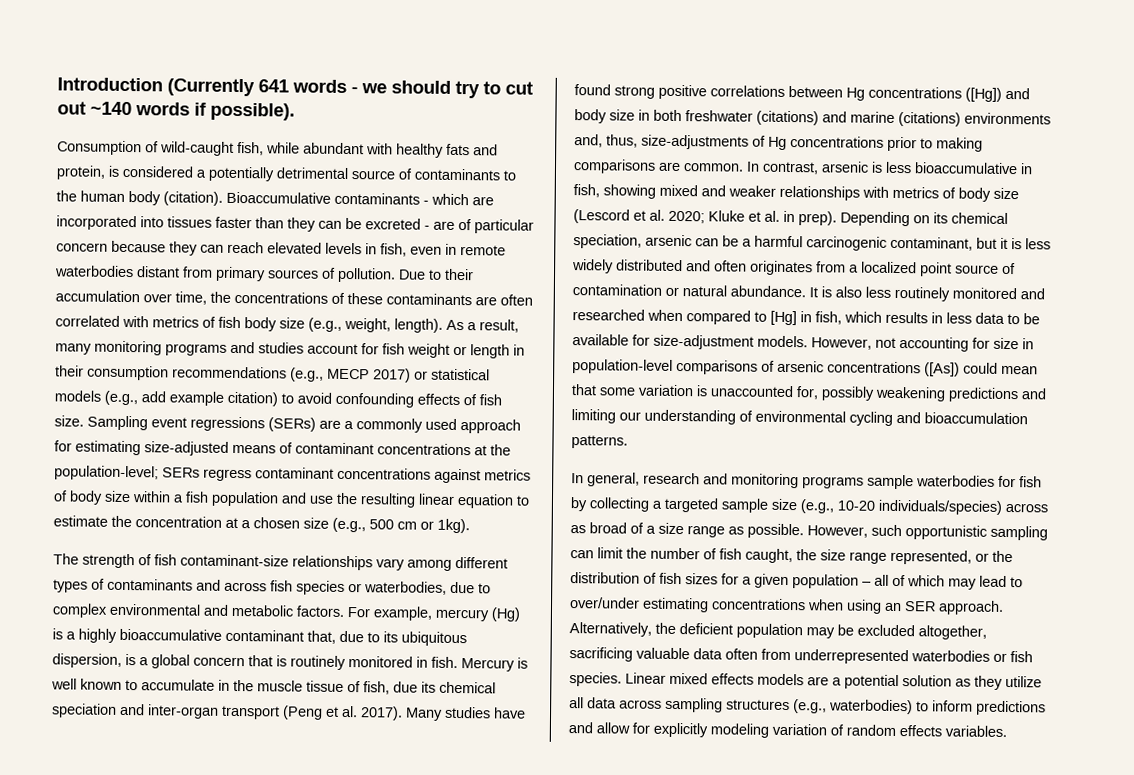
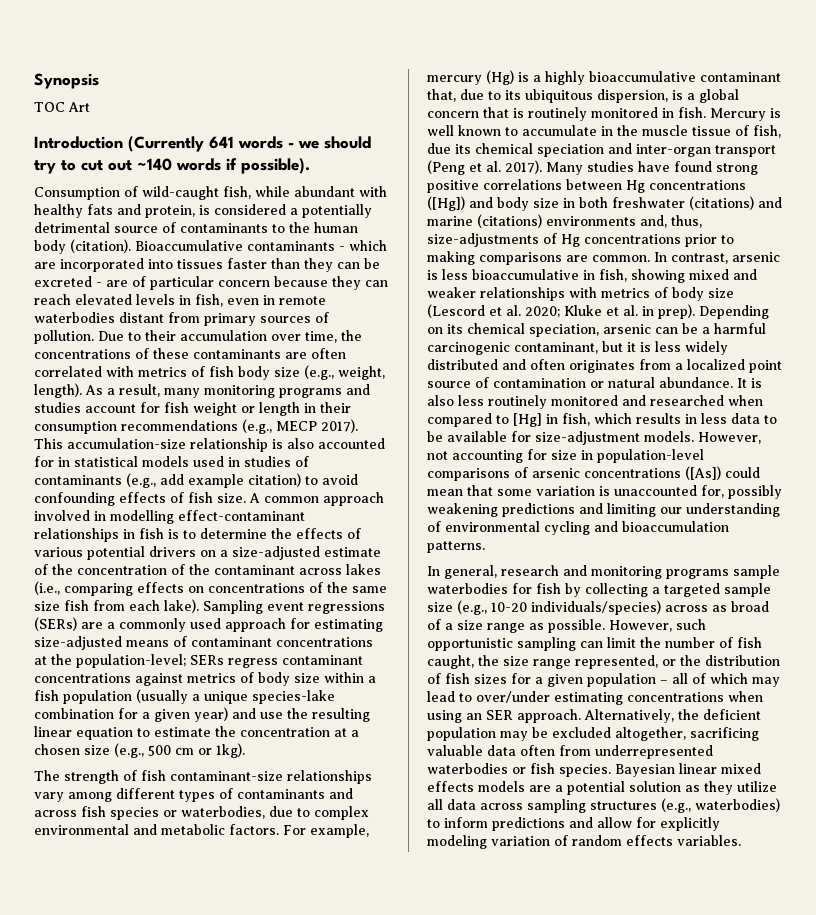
+ Synopsis
+ TOC Art
- As a result, many monitoring programs and studies account for fish weight or length in their consumption recommendations (e.g., MECP 2017) or statistical models (e.g., add example citation) to avoid confounding effects of fish size.
+ As a result, many monitoring programs and studies account for fish weight or length in their consumption recommendations (e.g., MECP 2017). This accumulation-size relationship is also accounted for in statistical models used in studies of contaminants (e.g., add example citation) to avoid confounding effects of fish size.
+ A common approach involved in modelling effect-contaminant relationships in fish is to determine the effects of various potential drivers on a size-adjusted estimate of the concentration of the contaminant across lakes (i.e., comparing effects on concentrations of the same size fish from each lake).
- Sampling event regressions (SERs) are a commonly used approach for estimating size-adjusted means of contaminant concentrations at the population-level; SERs regress contaminant concentrations against metrics of body size within a fish population and use the resulting linear equation to estimate the concentration at a chosen size (e.g., 500 cm or 1kg).
+ Sampling event regressions (SERs) are a commonly used approach for estimating size-adjusted means of contaminant concentrations at the population-level; SERs regress contaminant concentrations against metrics of body size within a fish population (usually a unique species-lake combination for a given year) and use the resulting linear equation to estimate the concentration at a chosen size (e.g., 500 cm or 1kg).
- Linear mixed effects models are a potential solution as they utilize all data across sampling structures (e.g., waterbodies) to inform predictions and allow for explicitly modeling variation of random effects variables.
+ Bayesian linear mixed effects models are a potential solution as they utilize all data across sampling structures (e.g., waterbodies) to inform predictions and allow for explicitly modeling variation of random effects variables.

